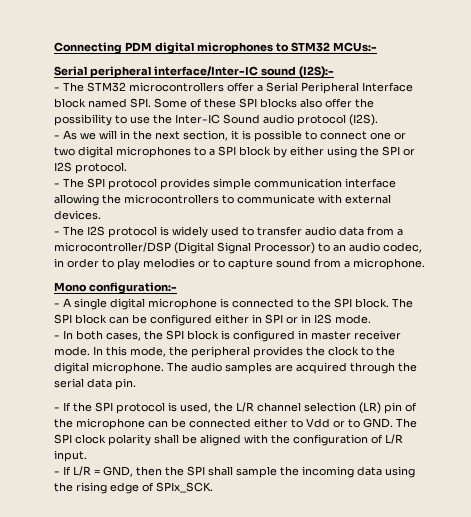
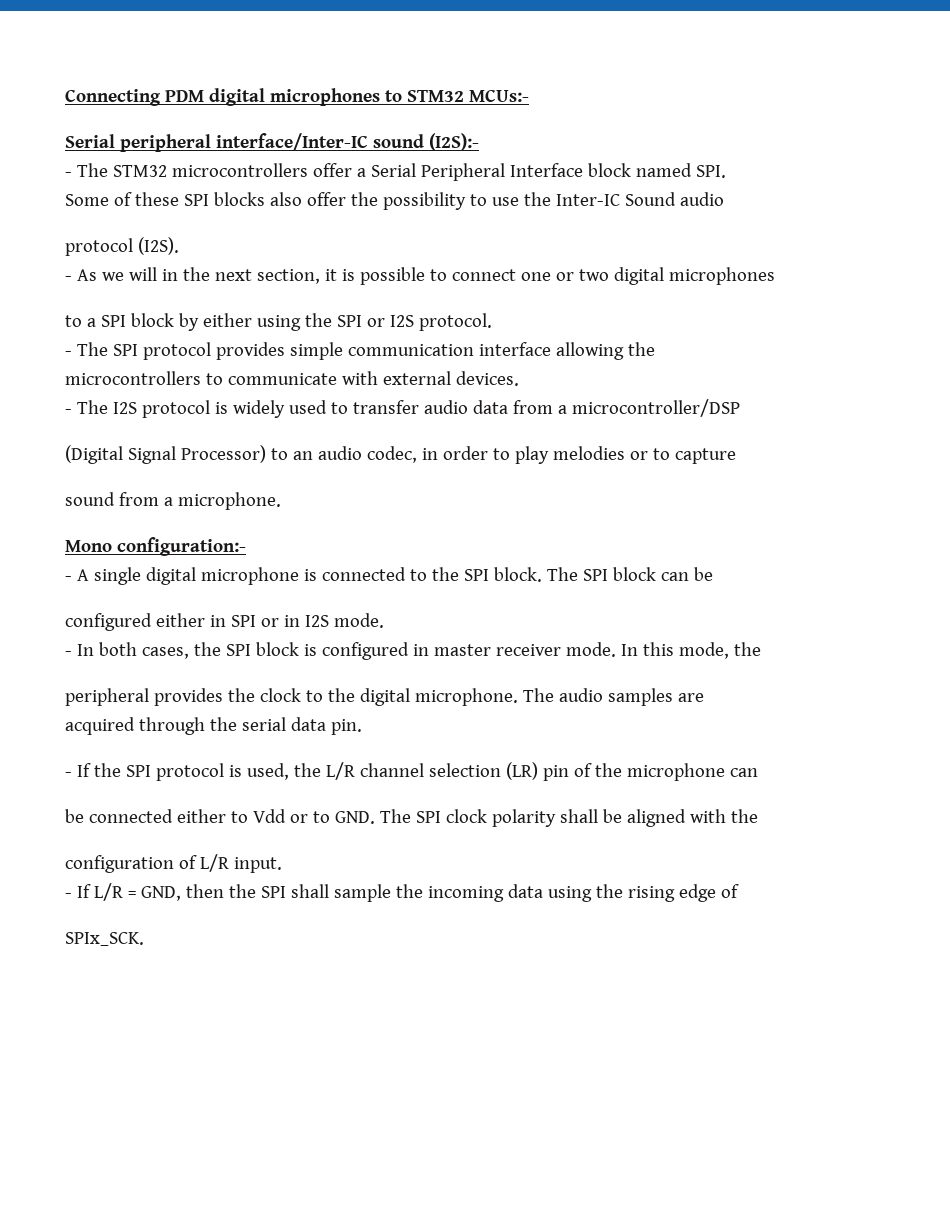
- - The STM32 microcontrollers offer a Serial Peripheral Interface block named SPI. Some of these SPI blocks also offer the possibility to use the Inter-IC Sound audio protocol (I2S).
+ - The STM32 microcontrollers offer a Serial Peripheral Interface block named SPI.
+ Some of these SPI blocks also offer the possibility to use the Inter-IC Sound audio
+ protocol (I2S).
- - As we will in the next section, it is possible to connect one or two digital microphones to a SPI block by either using the SPI or I2S protocol.
+ - As we will in the next section, it is possible to connect one or two digital microphones
+ to a SPI block by either using the SPI or I2S protocol.
- - The SPI protocol provides simple communication interface allowing the microcontrollers to communicate with external devices.
+ - The SPI protocol provides simple communication interface allowing the
+ microcontrollers to communicate with external devices.
- - The I2S protocol is widely used to transfer audio data from a microcontroller/DSP (Digital Signal Processor) to an audio codec, in order to play melodies or to capture sound from a microphone.
+ - The I2S protocol is widely used to transfer audio data from a microcontroller/DSP
+ (Digital Signal Processor) to an audio codec, in order to play melodies or to capture
+ sound from a microphone.
- The SPI block can be configured either in SPI or in I2S mode.
+ The SPI block can be
+ configured either in SPI or in I2S mode.
- In this mode, the peripheral provides the clock to the digital microphone.
+ In this mode, the
+ peripheral provides the clock to the digital microphone.
- The audio samples are acquired through the serial data pin.
+ The audio samples are
+ acquired through the serial data pin.
- - If the SPI protocol is used, the L/R channel selection (LR) pin of the microphone can be connected either to Vdd or to GND. The SPI clock polarity shall be aligned with the configuration of L/R input.
+ - If the SPI protocol is used, the L/R channel selection (LR) pin of the microphone can
+ be connected either to Vdd or to GND. The SPI clock polarity shall be aligned with the
+ configuration of L/R input.
- - If L/R = GND, then the SPI shall sample the incoming data using the rising edge of SPIx_SCK.
+ - If L/R = GND, then the SPI shall sample the incoming data using the rising edge of
+ SPIx_SCK.

